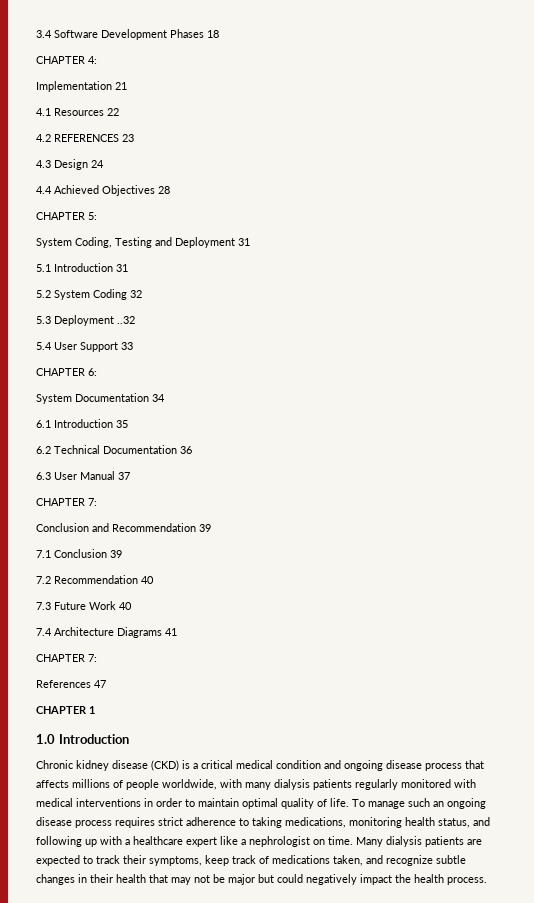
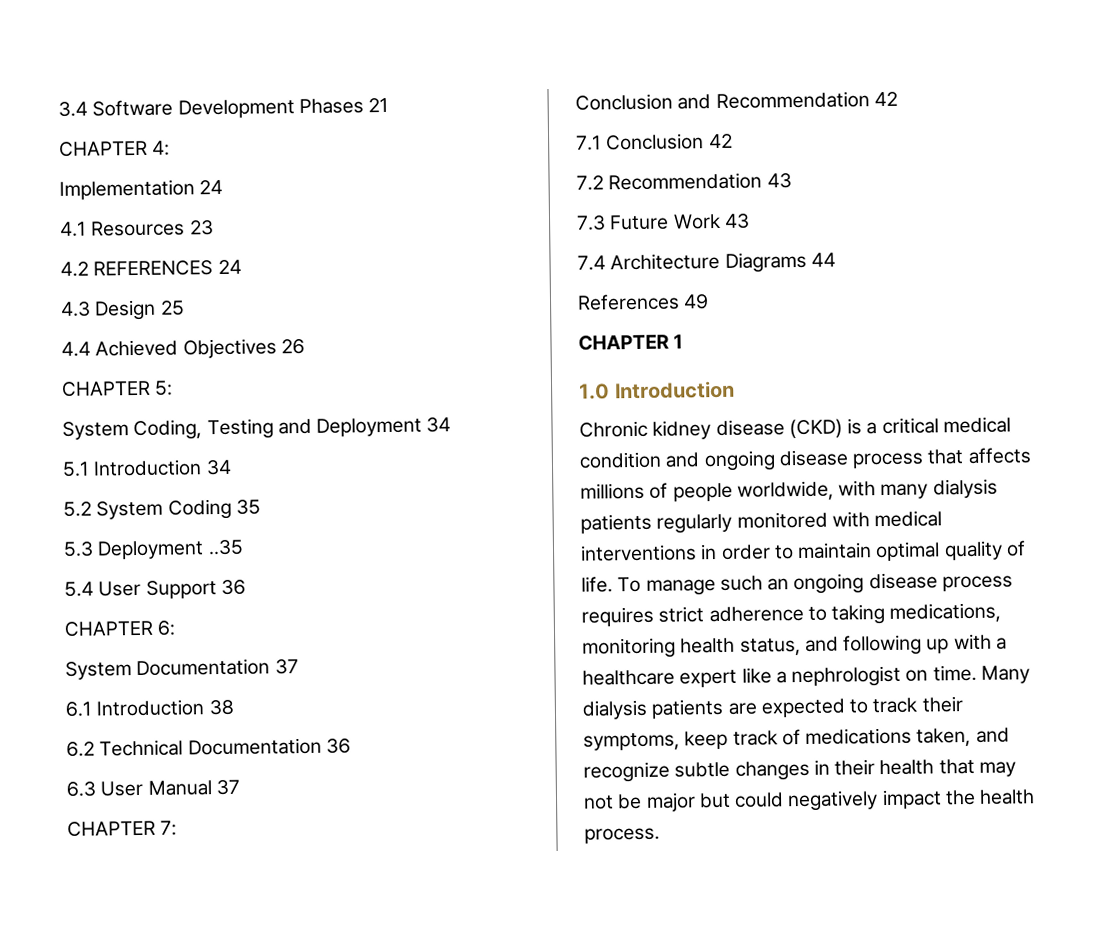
- 3.4 Software Development Phases 18
+ 3.4 Software Development Phases 21
- Implementation 21
+ Implementation 24
- 4.1 Resources 22
+ 4.1 Resources 23
- 4.2 REFERENCES 23
+ 4.2 REFERENCES 24
- 4.3 Design 24
+ 4.3 Design 25
- 4.4 Achieved Objectives 28
+ 4.4 Achieved Objectives 26
- System Coding, Testing and Deployment 31
+ System Coding, Testing and Deployment 34
- 5.1 Introduction 31
+ 5.1 Introduction 34
- 5.2 System Coding 32
+ 5.2 System Coding 35
- 5.3 Deployment ..32
+ 5.3 Deployment ..35
- 5.4 User Support 33
+ 5.4 User Support 36
- System Documentation 34
+ System Documentation 37
- 6.1 Introduction 35
+ 6.1 Introduction 38
- Conclusion and Recommendation 39
+ Conclusion and Recommendation 42
- 7.1 Conclusion 39
+ 7.1 Conclusion 42
- 7.2 Recommendation 40
+ 7.2 Recommendation 43
- 7.3 Future Work 40
+ 7.3 Future Work 43
- 7.4 Architecture Diagrams 41
- CHAPTER 7:
+ 7.4 Architecture Diagrams 44
- References 47
+ References 49

